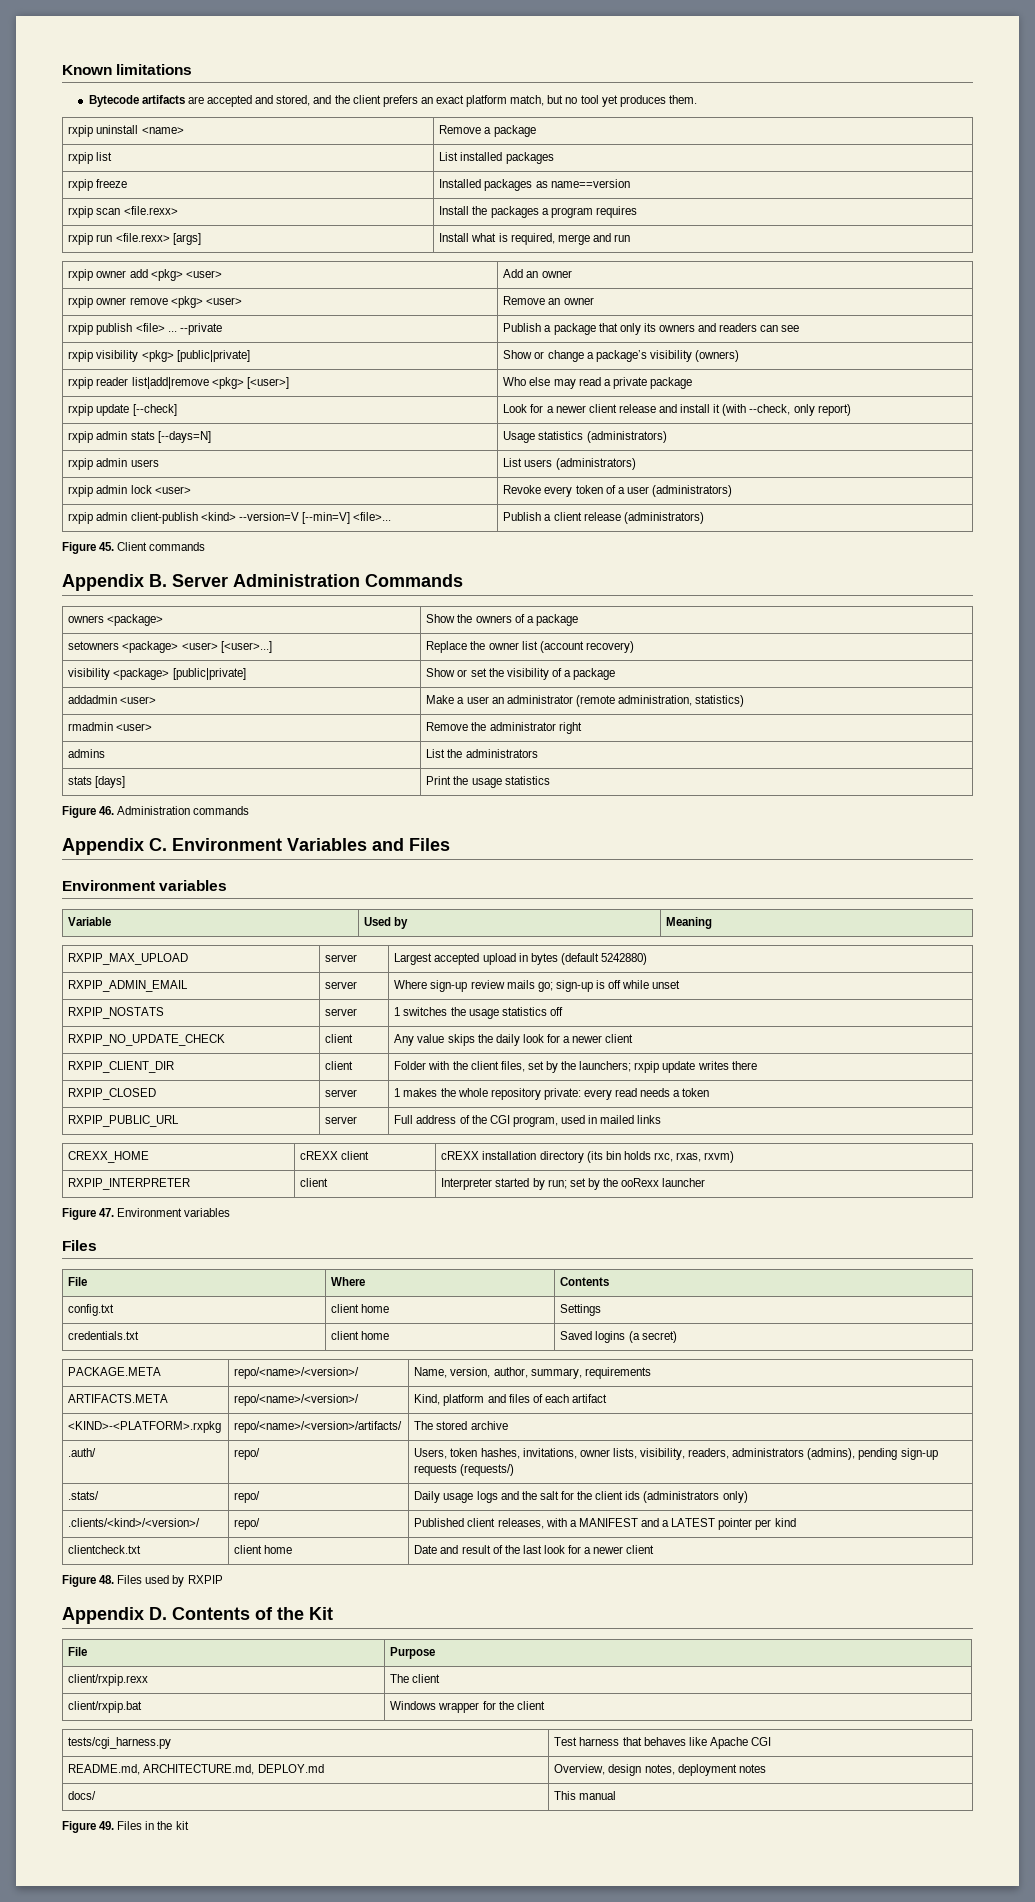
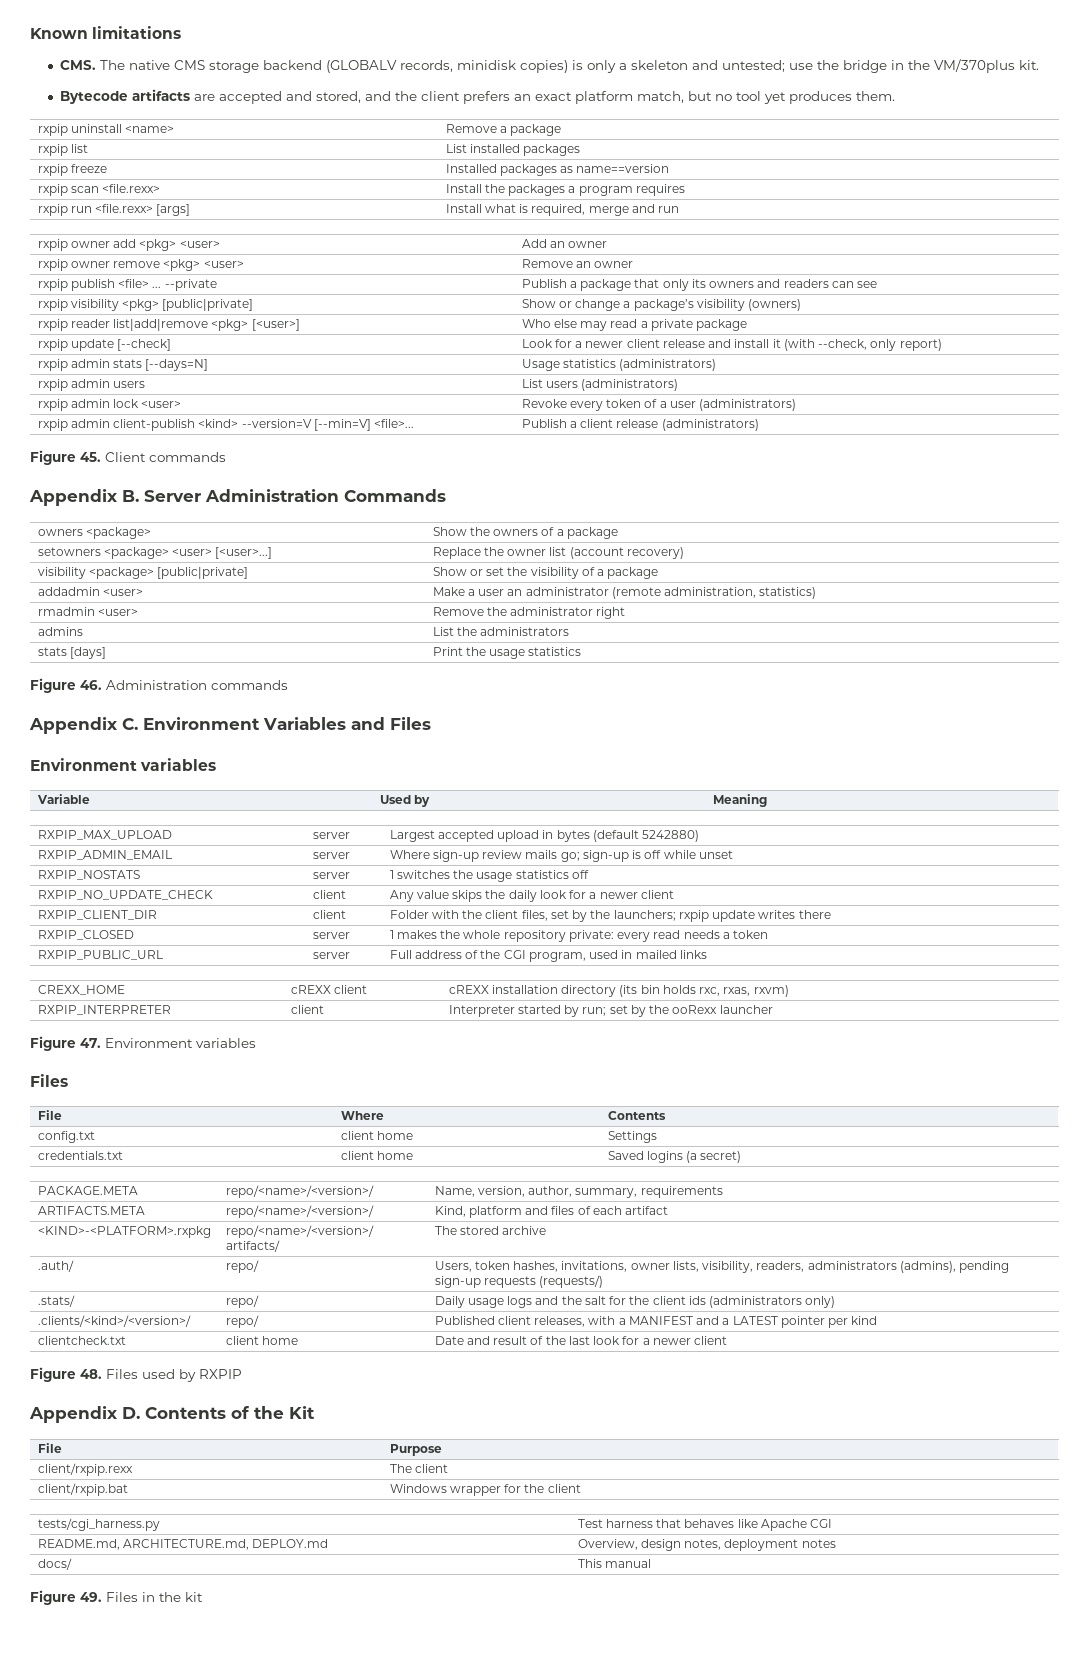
+ CMS. The native CMS storage backend (GLOBALV records, minidisk copies) is only a skeleton and untested; use the bridge in the VM/370plus kit.

